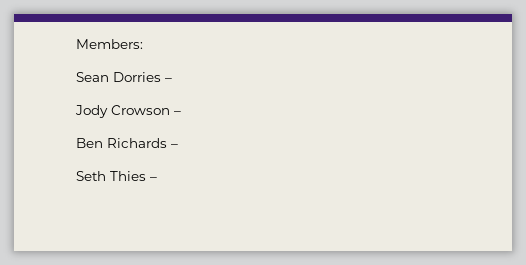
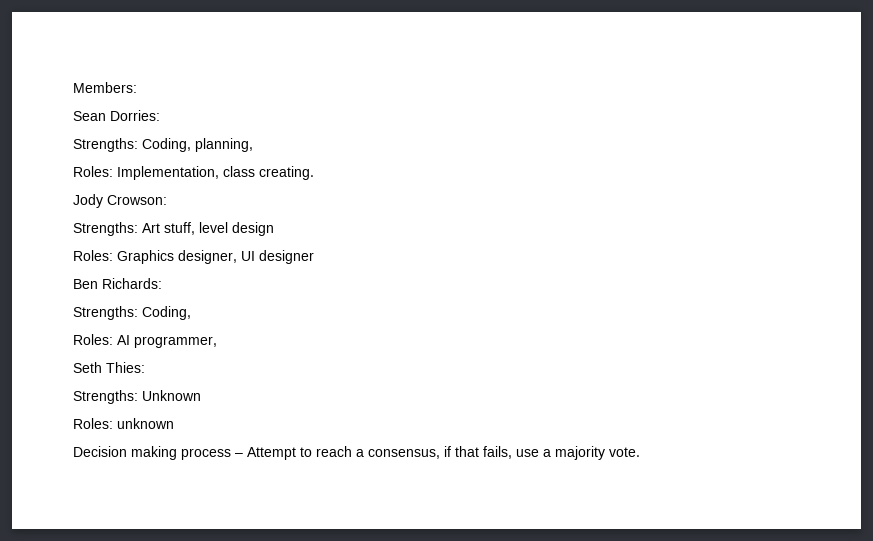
- Sean Dorries –
- Jody Crowson –
- Ben Richards –
- Seth Thies –
+ Sean Dorries:
+ Strengths: Coding, planning,
+ Roles: Implementation, class creating.
+ Jody Crowson:
+ Strengths: Art stuff, level design
+ Roles: Graphics designer, UI designer
+ Ben Richards:
+ Strengths: Coding,
+ Roles: AI programmer,
+ Seth Thies:
+ Strengths: Unknown
+ Roles: unknown
+ Decision making process – Attempt to reach a consensus, if that fails, use a majority vote.

